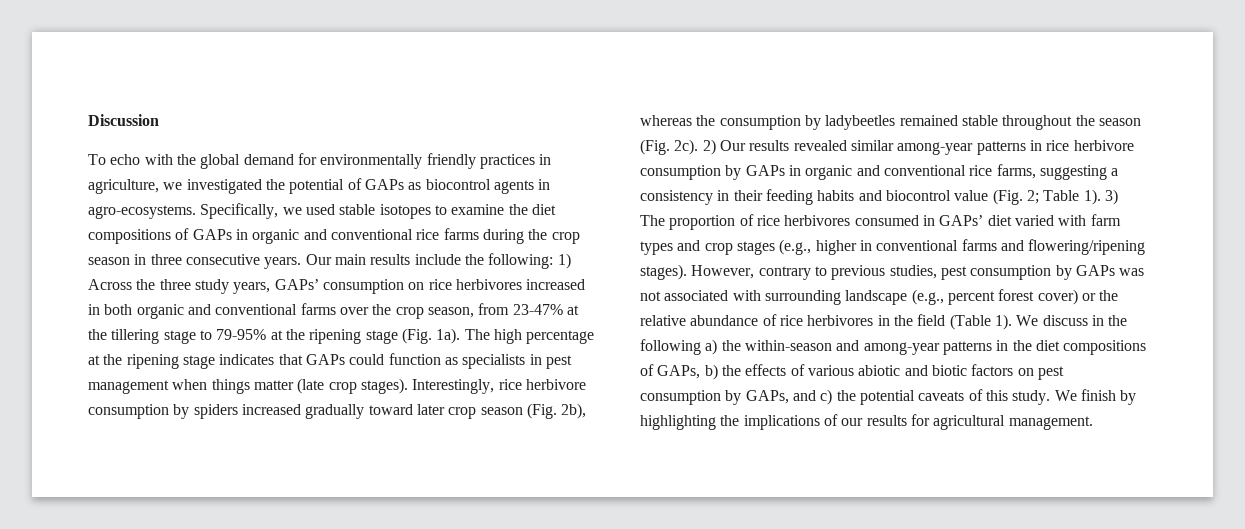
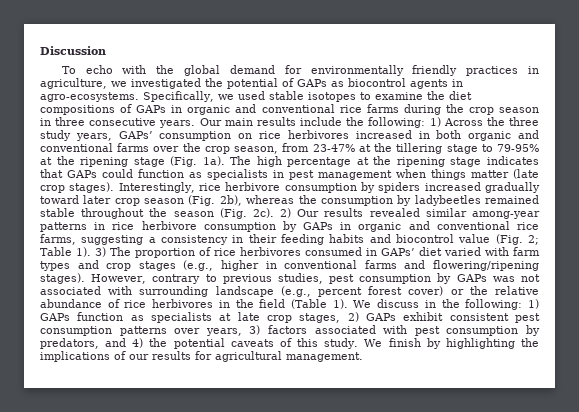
- We discuss in the following a) the within-season and among-year patterns in the diet compositions of GAPs, b) the effects of various abiotic and biotic factors on pest consumption by GAPs, and c) the potential caveats of this study.
+ We discuss in the following: 1) GAPs function as specialists at late crop stages, 2) GAPs exhibit consistent pest consumption patterns over years, 3) factors associated with pest consumption by predators, and 4) the potential caveats of this study.

